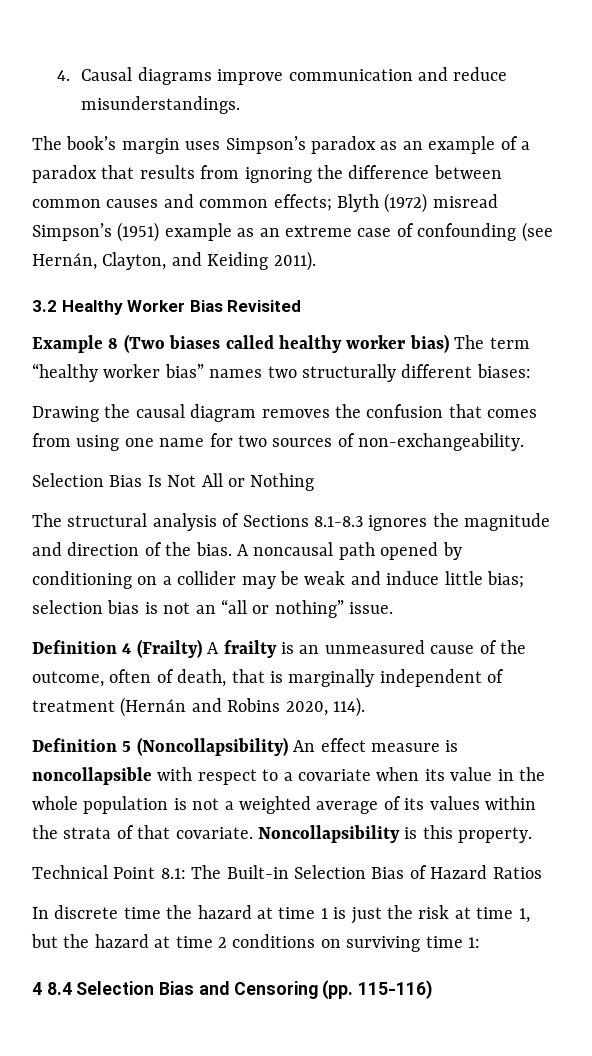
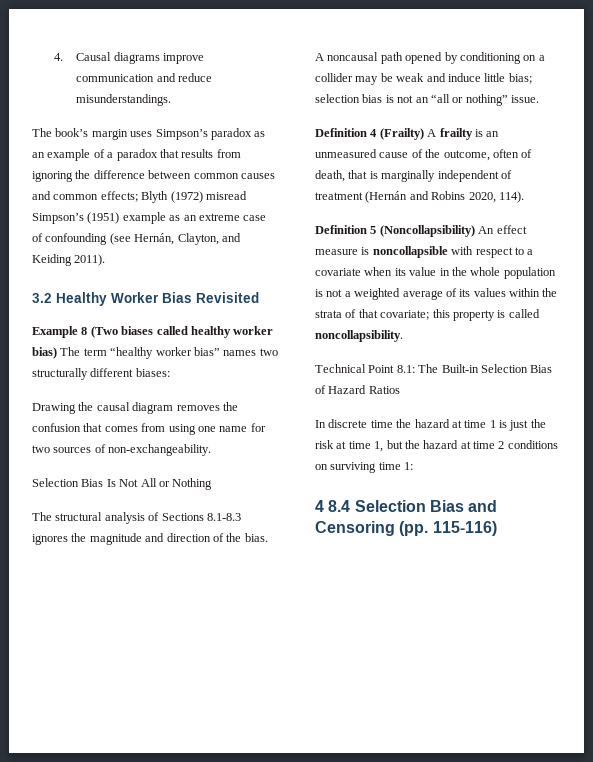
- Definition 5 (Noncollapsibility) An effect measure is noncollapsible with respect to a covariate when its value in the whole population is not a weighted average of its values within the strata of that covariate. Noncollapsibility is this property.
+ Definition 5 (Noncollapsibility) An effect measure is noncollapsible with respect to a covariate when its value in the whole population is not a weighted average of its values within the strata of that covariate; this property is called noncollapsibility.

